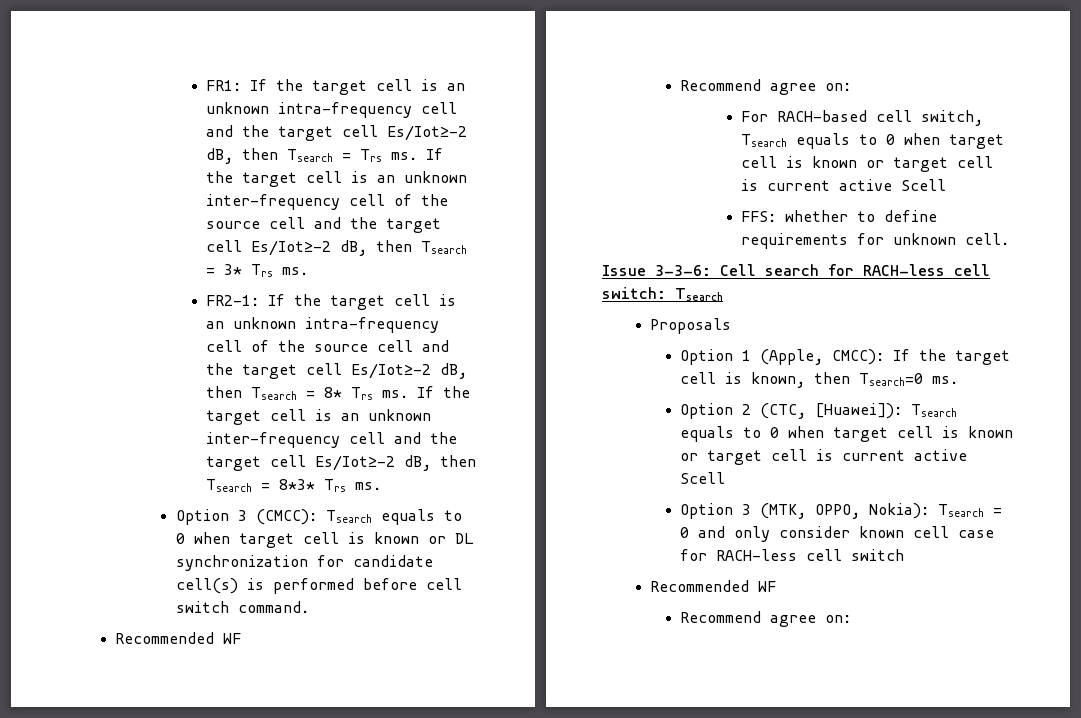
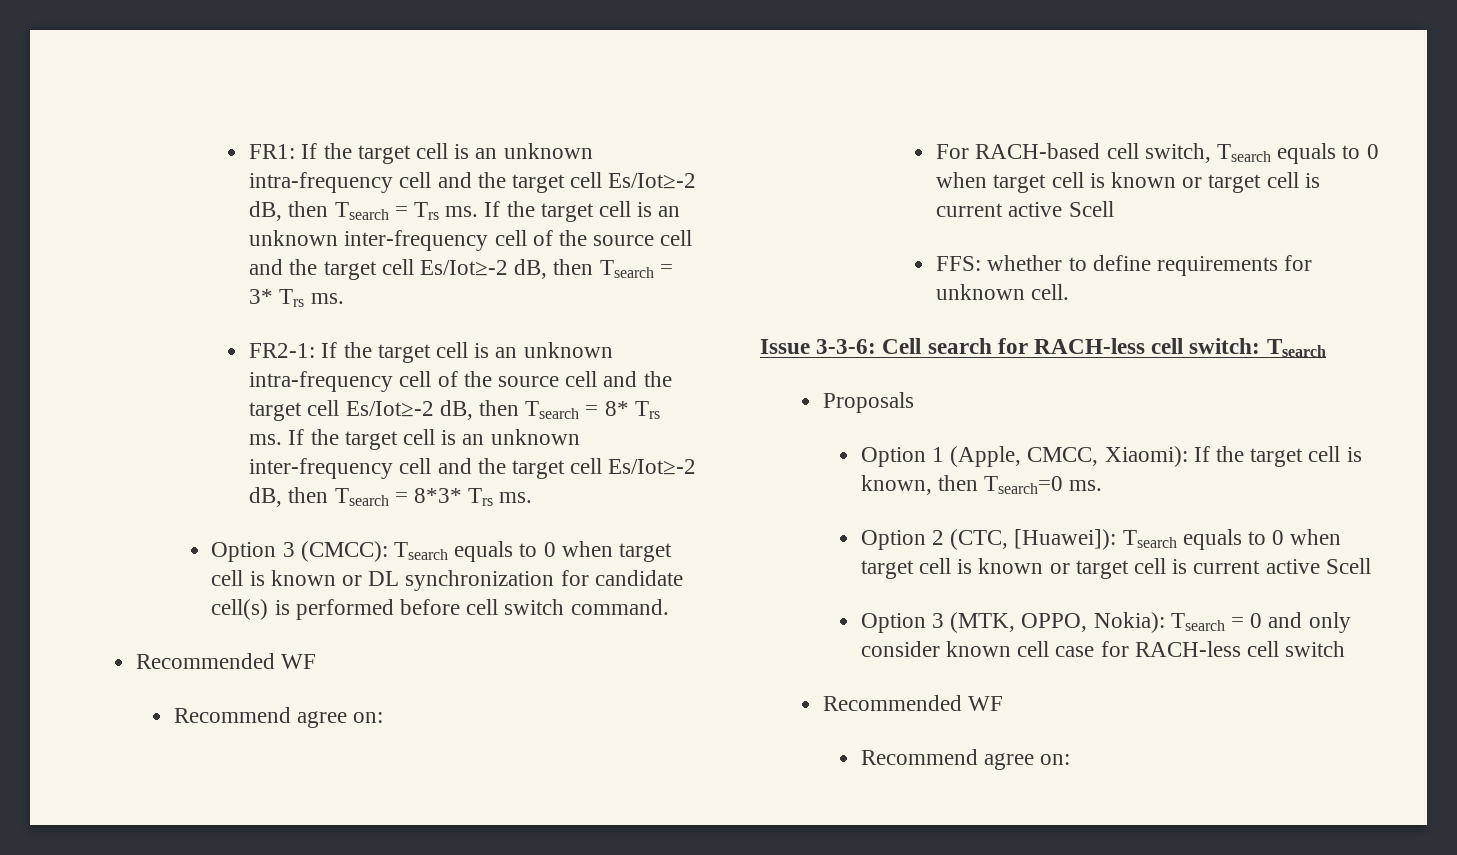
- Option 1 (Apple, CMCC): If the target cell is known, then Tsearch=0 ms.
+ Option 1 (Apple, CMCC, Xiaomi): If the target cell is known, then Tsearch=0 ms.

